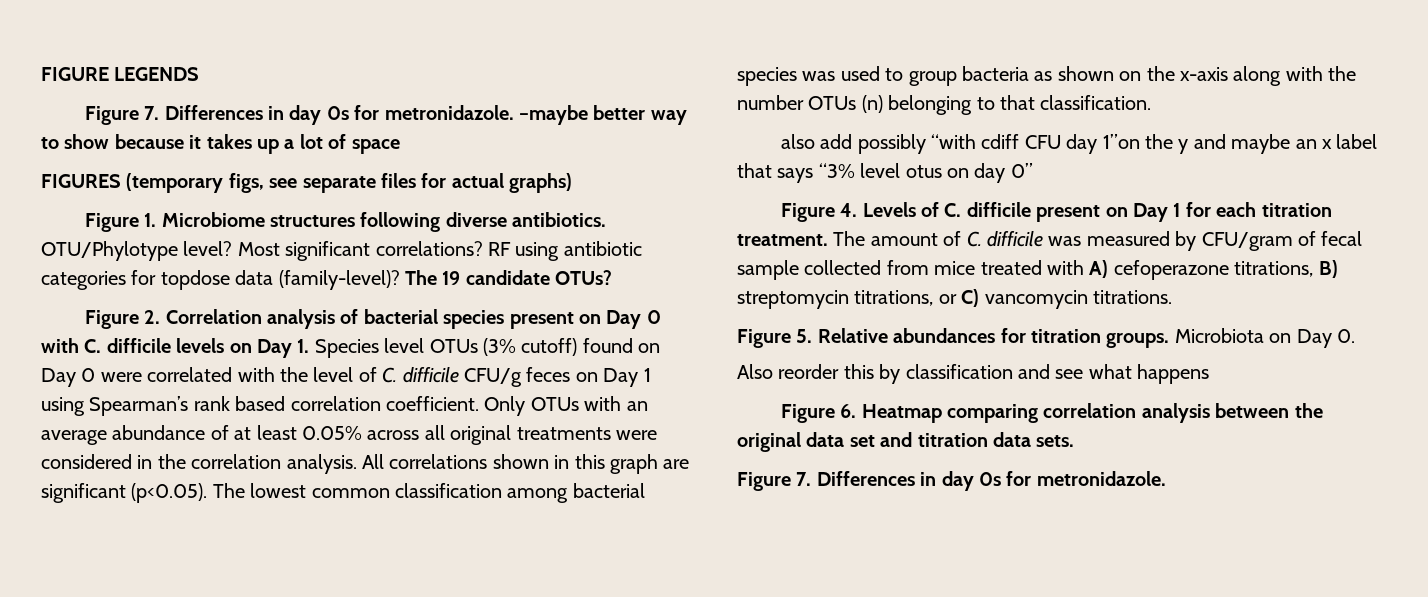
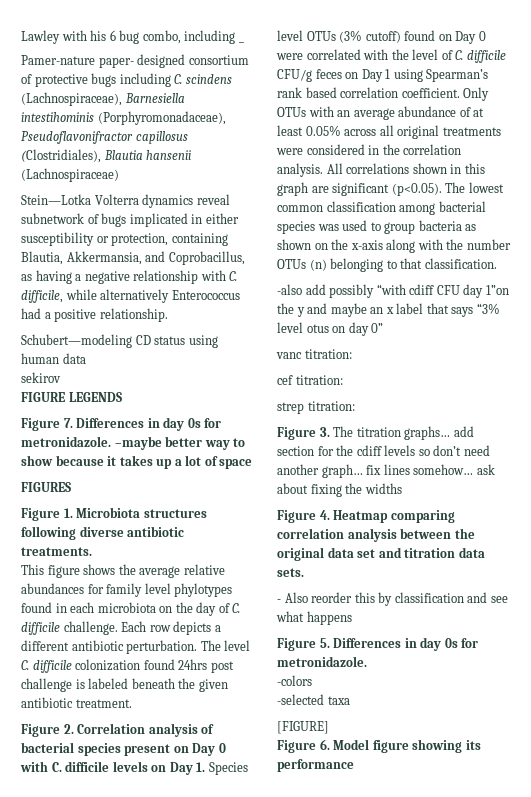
+ Lawley with his 6 bug combo, including _
+ Pamer-nature paper- designed consortium of protective bugs including C. scindens (Lachnospiraceae), Barnesiella intestihominis (Porphyromonadaceae), Pseudoflavonifractor capillosus (Clostridiales), Blautia hansenii (Lachnospiraceae)
+ Stein—Lotka Volterra dynamics reveal subnetwork of bugs implicated in either susceptibility or protection, containing Blautia, Akkermansia, and Coprobacillus, as having a negative relationship with C. difficile, while alternatively Enterococcus had a positive relationship.
+ Schubert—modeling CD status using human data
+ sekirov
- FIGURES (temporary figs, see separate files for actual graphs)
+ FIGURES
- Figure 1. Microbiome structures following diverse antibiotics. OTU/Phylotype level? Most significant correlations? RF using antibiotic categories for topdose data (family-level)? The 19 candidate OTUs?
+ Figure 1. Microbiota structures following diverse antibiotic treatments.
+ This figure shows the average relative abundances for family level phylotypes found in each microbiota on the day of C. difficile challenge. Each row depicts a different antibiotic perturbation. The level C. difficile colonization found 24hrs post challenge is labeled beneath the given antibiotic treatment.
- also add possibly “with cdiff CFU day 1”on the y and maybe an x label that says “3% level otus on day 0”
+ -also add possibly “with cdiff CFU day 1”on the y and maybe an x label that says “3% level otus on day 0”
- Figure 4. Levels of C. difficile present on Day 1 for each titration treatment. The amount of C. difficile was measured by CFU/gram of fecal sample collected from mice treated with A) cefoperazone titrations, B) streptomycin titrations, or C) vancomycin titrations.
- Figure 5. Relative abundances for titration groups. Microbiota on Day 0.
- Also reorder this by classification and see what happens
- Figure 6. Heatmap comparing correlation analysis between the original data set and titration data sets.
- Figure 7. Differences in day 0s for metronidazole.
+ vanc titration:
+ cef titration:
+ strep titration:
+ Figure 3. The titration graphs… add section for the cdiff levels so don’t need another graph… fix lines somehow… ask about fixing the widths
+ Figure 4. Heatmap comparing correlation analysis between the original data set and titration data sets.
+ - Also reorder this by classification and see what happens
+ Figure 5. Differences in day 0s for metronidazole.
+ -colors
+ -selected taxa
+ [FIGURE]
+ Figure 6. Model figure showing its performance

